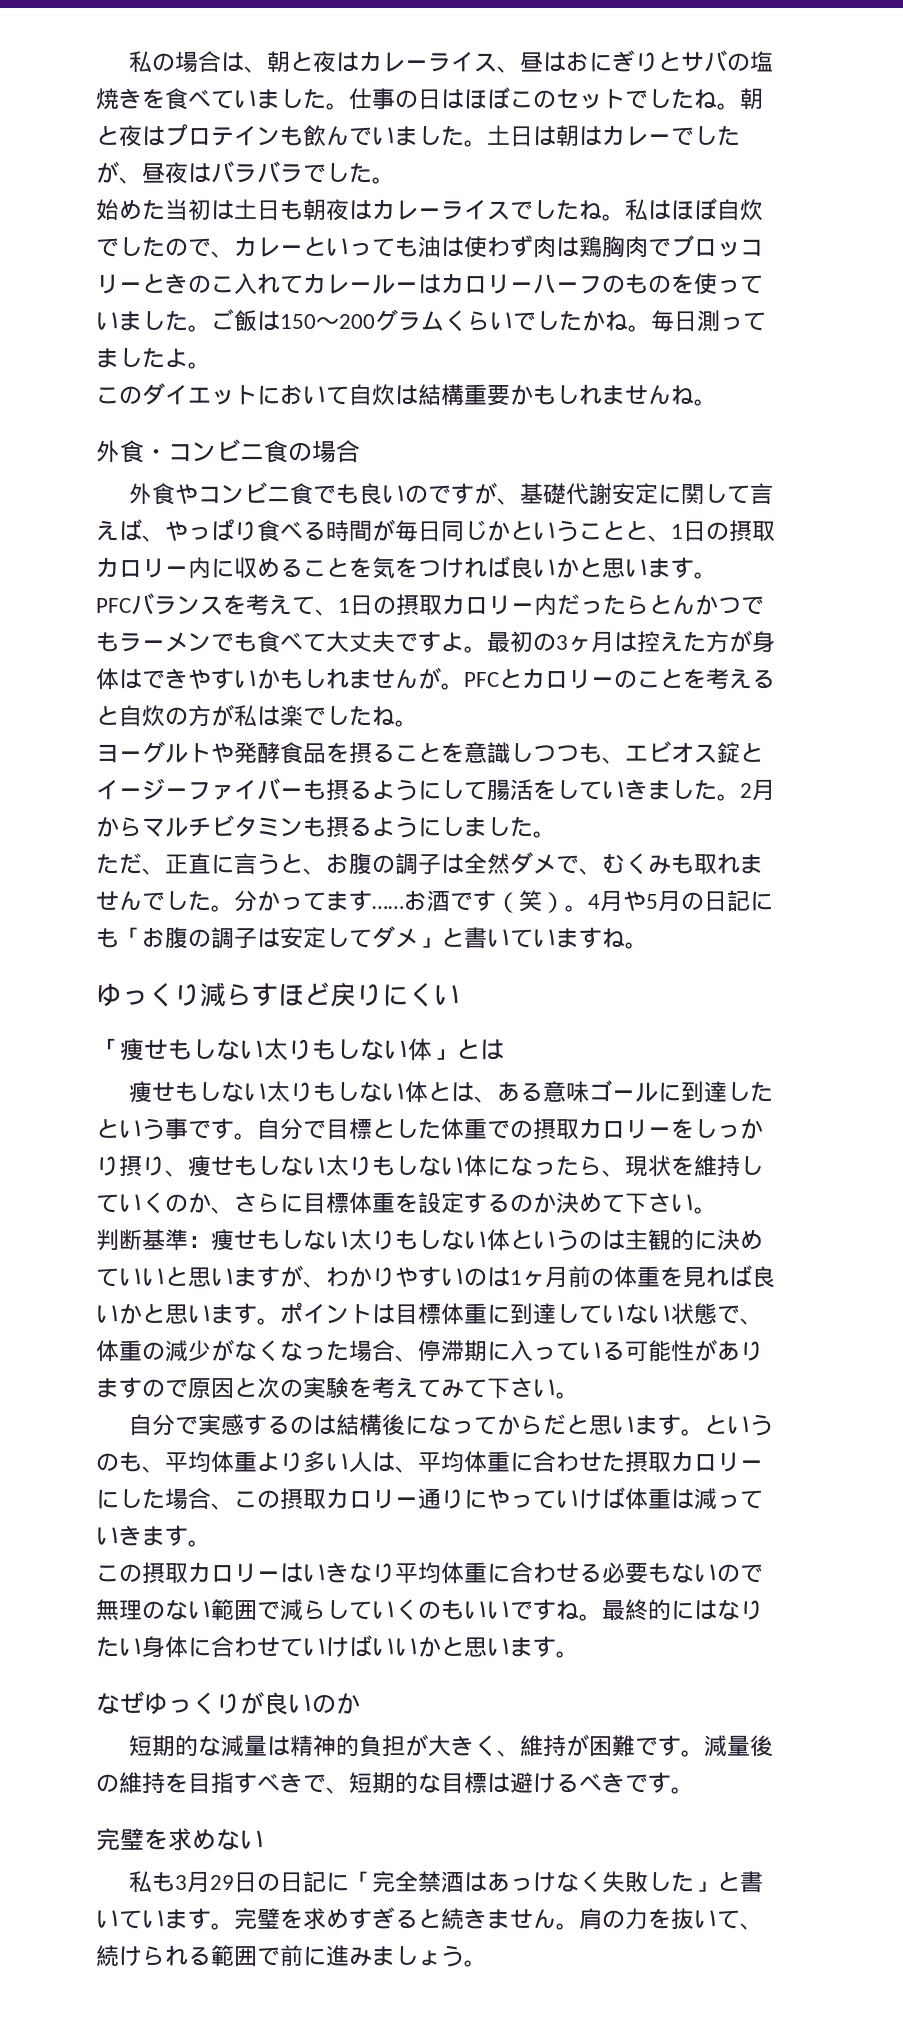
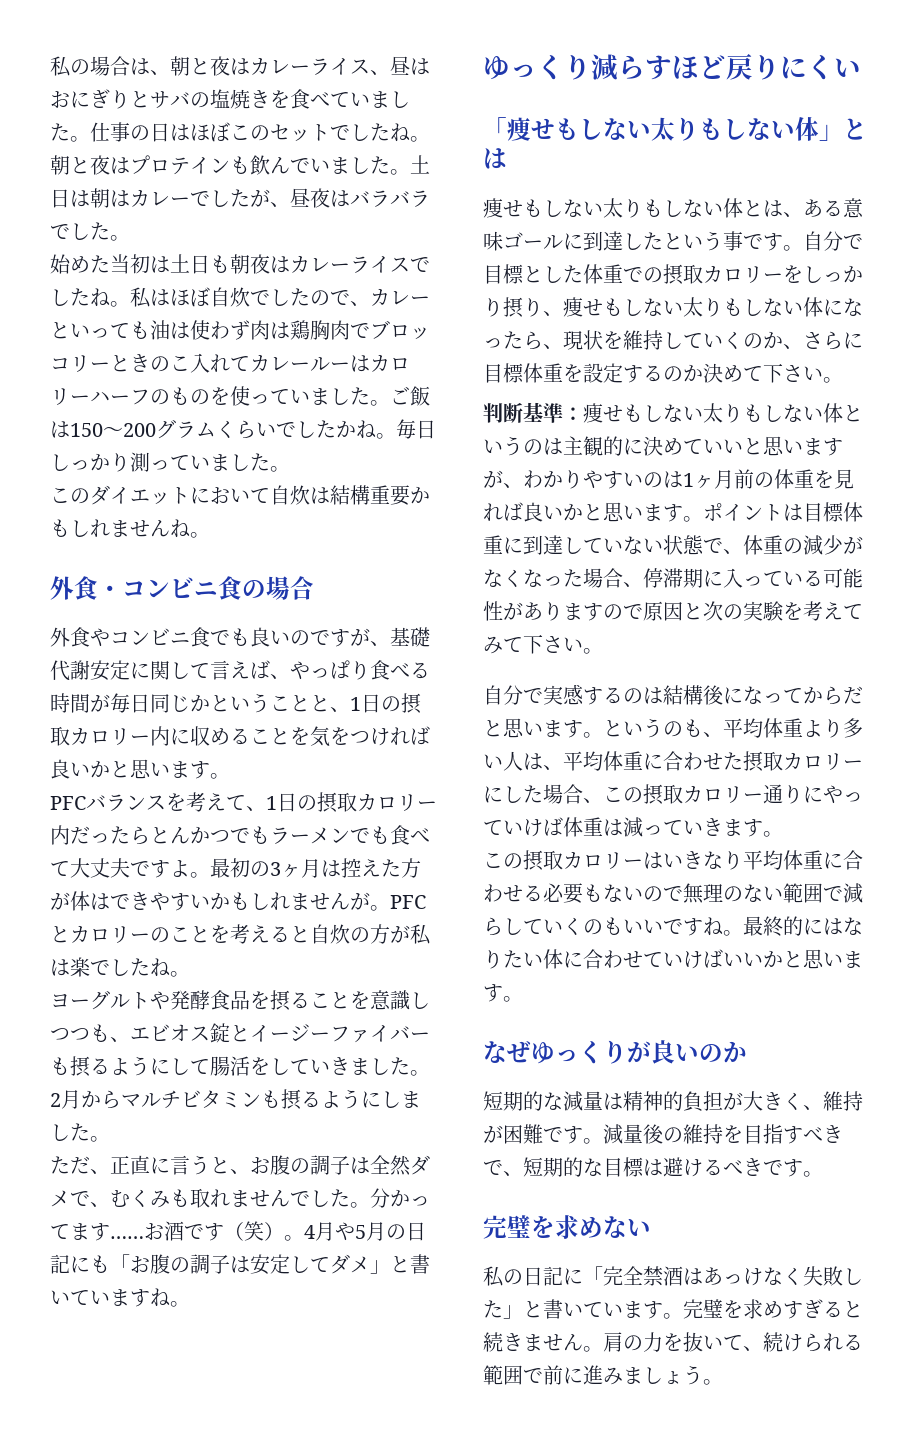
- 毎日測ってましたよ。
+ 毎日しっかり測っていました。
- 最初の3ヶ月は控えた方が身体はできやすいかもしれませんが。
+ 最初の3ヶ月は控えた方が体はできやすいかもしれませんが。
- 最終的にはなりたい身体に合わせていけばいいかと思います。
+ 最終的にはなりたい体に合わせていけばいいかと思います。
- 私も3月29日の日記に「完全禁酒はあっけなく失敗した」と書いています。
+ 私の日記に「完全禁酒はあっけなく失敗した」と書いています。

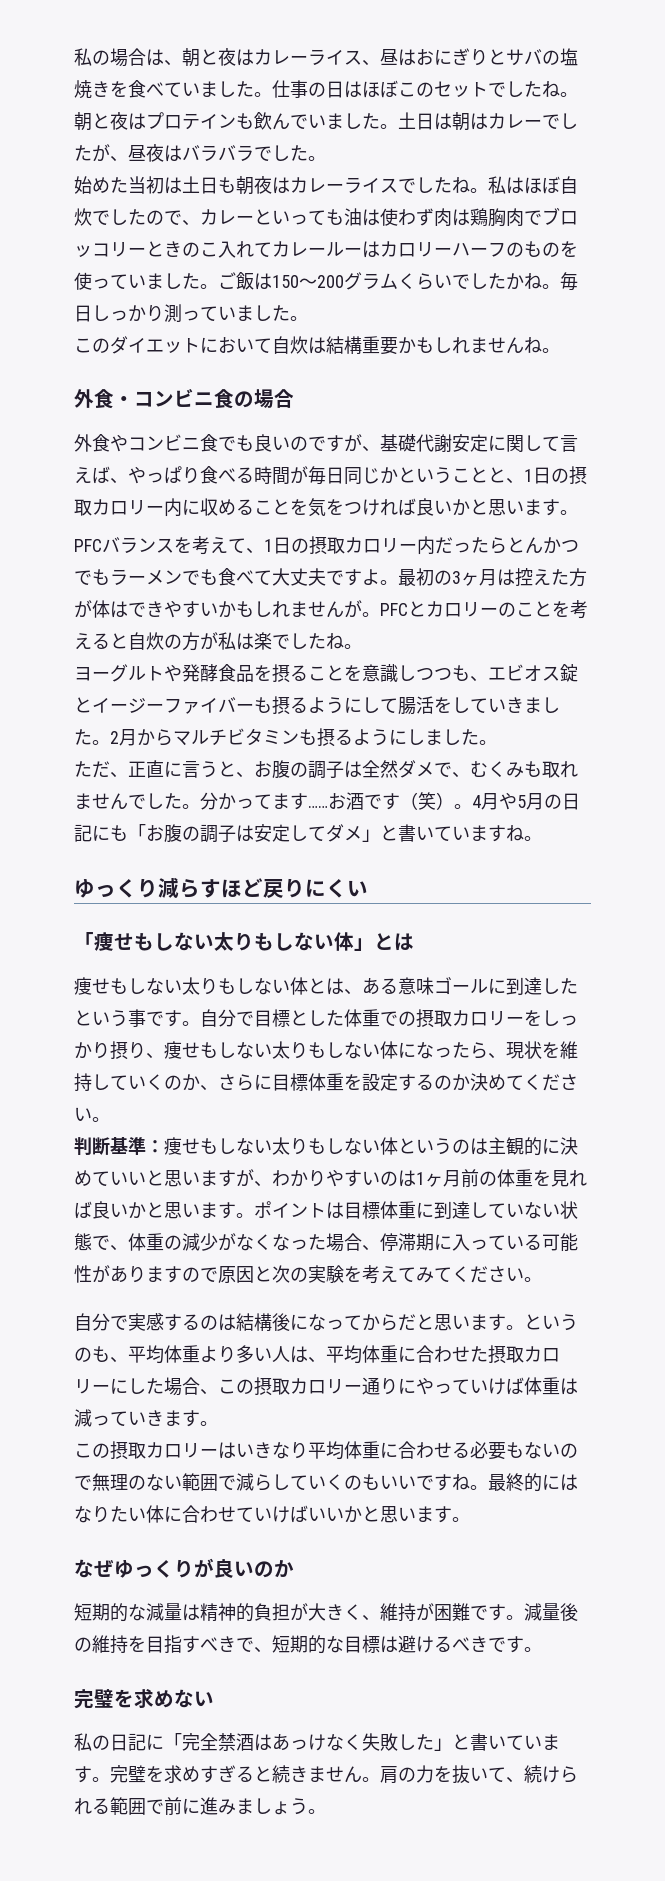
- 自分で目標とした体重での摂取カロリーをしっかり摂り、痩せもしない太りもしない体になったら、現状を維持していくのか、さらに目標体重を設定するのか決めて下さい。
+ 自分で目標とした体重での摂取カロリーをしっかり摂り、痩せもしない太りもしない体になったら、現状を維持していくのか、さらに目標体重を設定するのか決めてください。
- ポイントは目標体重に到達していない状態で、体重の減少がなくなった場合、停滞期に入っている可能性がありますので原因と次の実験を考えてみて下さい。
+ ポイントは目標体重に到達していない状態で、体重の減少がなくなった場合、停滞期に入っている可能性がありますので原因と次の実験を考えてみてください。

